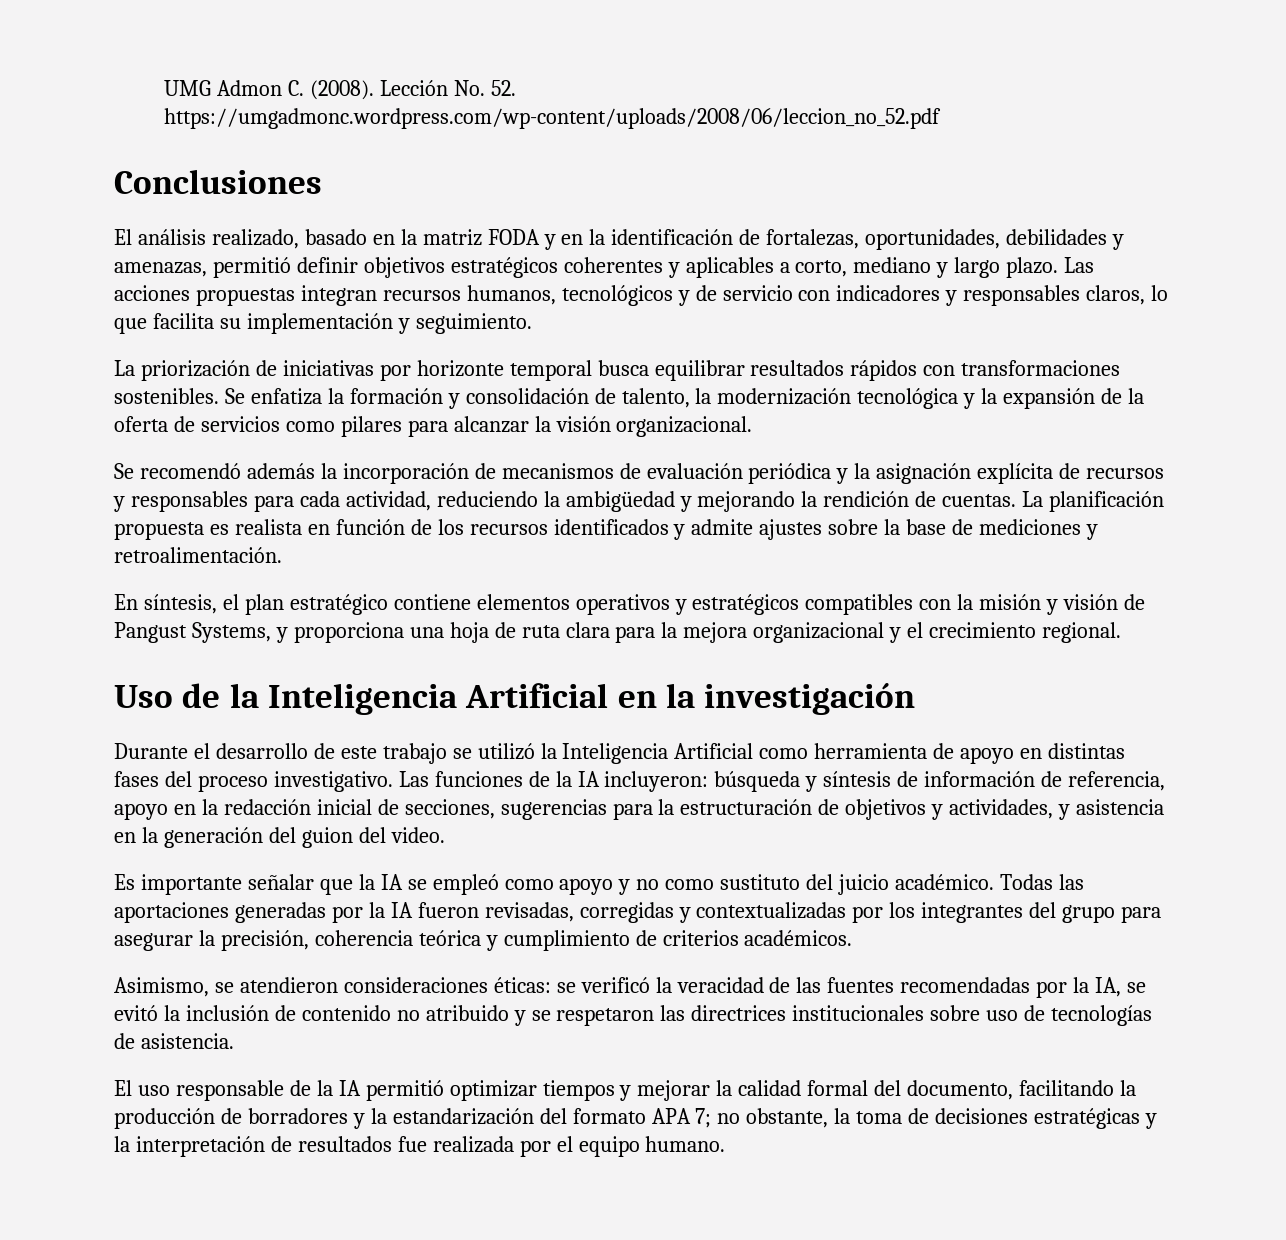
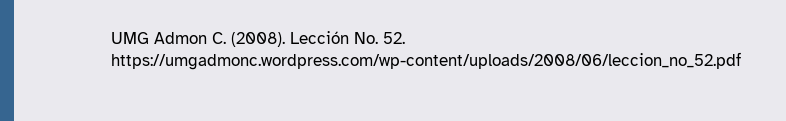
- Conclusiones
- El análisis realizado, basado en la matriz FODA y en la identificación de fortalezas, oportunidades, debilidades y amenazas, permitió definir objetivos estratégicos coherentes y aplicables a corto, mediano y largo plazo. Las acciones propuestas integran recursos humanos, tecnológicos y de servicio con indicadores y responsables claros, lo que facilita su implementación y seguimiento.
- La priorización de iniciativas por horizonte temporal busca equilibrar resultados rápidos con transformaciones sostenibles. Se enfatiza la formación y consolidación de talento, la modernización tecnológica y la expansión de la oferta de servicios como pilares para alcanzar la visión organizacional.
- Se recomendó además la incorporación de mecanismos de evaluación periódica y la asignación explícita de recursos y responsables para cada actividad, reduciendo la ambigüedad y mejorando la rendición de cuentas. La planificación propuesta es realista en función de los recursos identificados y admite ajustes sobre la base de mediciones y retroalimentación.
- En síntesis, el plan estratégico contiene elementos operativos y estratégicos compatibles con la misión y visión de Pangust Systems, y proporciona una hoja de ruta clara para la mejora organizacional y el crecimiento regional.
- Uso de la Inteligencia Artificial en la investigación
- Durante el desarrollo de este trabajo se utilizó la Inteligencia Artificial como herramienta de apoyo en distintas fases del proceso investigativo. Las funciones de la IA incluyeron: búsqueda y síntesis de información de referencia, apoyo en la redacción inicial de secciones, sugerencias para la estructuración de objetivos y actividades, y asistencia en la generación del guion del video.
- Es importante señalar que la IA se empleó como apoyo y no como sustituto del juicio académico. Todas las aportaciones generadas por la IA fueron revisadas, corregidas y contextualizadas por los integrantes del grupo para asegurar la precisión, coherencia teórica y cumplimiento de criterios académicos.
- Asimismo, se atendieron consideraciones éticas: se verificó la veracidad de las fuentes recomendadas por la IA, se evitó la inclusión de contenido no atribuido y se respetaron las directrices institucionales sobre uso de tecnologías de asistencia.
- El uso responsable de la IA permitió optimizar tiempos y mejorar la calidad formal del documento, facilitando la producción de borradores y la estandarización del formato APA 7; no obstante, la toma de decisiones estratégicas y la interpretación de resultados fue realizada por el equipo humano.

